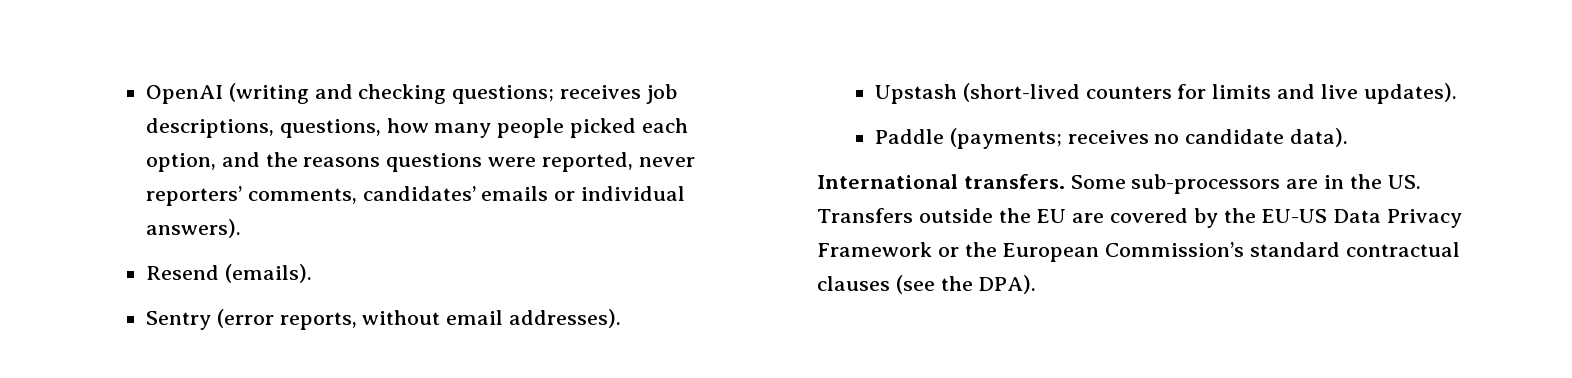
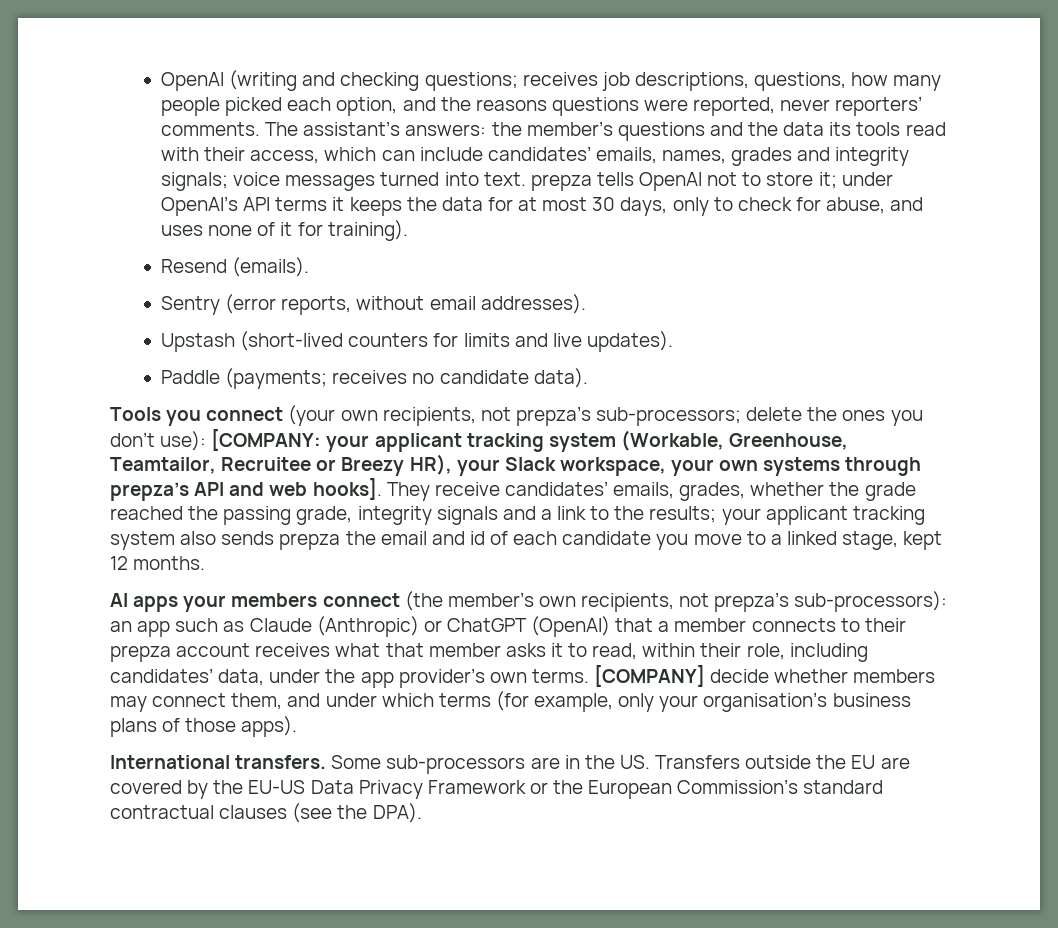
- OpenAI (writing and checking questions; receives job descriptions, questions, how many people picked each option, and the reasons questions were reported, never reporters’ comments, candidates’ emails or individual answers).
+ OpenAI (writing and checking questions; receives job descriptions, questions, how many people picked each option, and the reasons questions were reported, never reporters’ comments. The assistant’s answers: the member’s questions and the data its tools read with their access, which can include candidates’ emails, names, grades and integrity signals; voice messages turned into text. prepza tells OpenAI not to store it; under OpenAI’s API terms it keeps the data for at most 30 days, only to check for abuse, and uses none of it for training).
+ Tools you connect (your own recipients, not prepza’s sub-processors; delete the ones you don’t use): [COMPANY: your applicant tracking system (Workable, Greenhouse, Teamtailor, Recruitee or Breezy HR), your Slack workspace, your own systems through prepza’s API and web hooks]. They receive candidates’ emails, grades, whether the grade reached the passing grade, integrity signals and a link to the results; your applicant tracking system also sends prepza the email and id of each candidate you move to a linked stage, kept 12 months.
+ AI apps your members connect (the member’s own recipients, not prepza’s sub-processors): an app such as Claude (Anthropic) or ChatGPT (OpenAI) that a member connects to their prepza account receives what that member asks it to read, within their role, including candidates’ data, under the app provider’s own terms. [COMPANY] decide whether members may connect them, and under which terms (for example, only your organisation’s business plans of those apps).

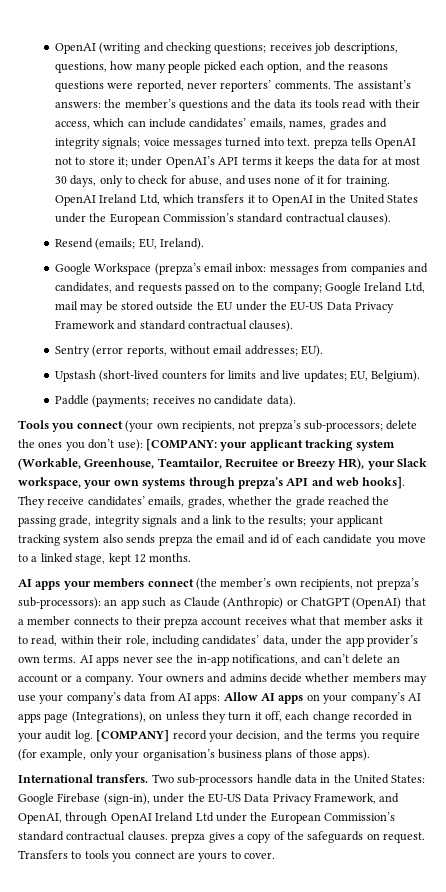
- under OpenAI’s API terms it keeps the data for at most 30 days, only to check for abuse, and uses none of it for training).
- Resend (emails).
+ under OpenAI’s API terms it keeps the data for at most 30 days, only to check for abuse, and uses none of it for training. OpenAI Ireland Ltd, which transfers it to OpenAI in the United States under the European Commission’s standard contractual clauses).
+ Resend (emails; EU, Ireland).
+ Google Workspace (prepza’s email inbox: messages from companies and candidates, and requests passed on to the company; Google Ireland Ltd, mail may be stored outside the EU under the EU-US Data Privacy Framework and standard contractual clauses).
- Sentry (error reports, without email addresses).
+ Sentry (error reports, without email addresses; EU).
- Upstash (short-lived counters for limits and live updates).
+ Upstash (short-lived counters for limits and live updates; EU, Belgium).
- [COMPANY] decide whether members may connect them, and under which terms (for example, only your organisation’s business plans of those apps).
+ AI apps never see the in-app notifications, and can’t delete an account or a company. Your owners and admins decide whether members may use your company’s data from AI apps: Allow AI apps on your company’s AI apps page (Integrations), on unless they turn it off, each change recorded in your audit log. [COMPANY] record your decision, and the terms you require (for example, only your organisation’s business plans of those apps).
- Some sub-processors are in the US. Transfers outside the EU are covered by the EU-US Data Privacy Framework or the European Commission’s standard contractual clauses (see the DPA).
+ Two sub-processors handle data in the United States: Google Firebase (sign-in), under the EU-US Data Privacy Framework, and OpenAI, through OpenAI Ireland Ltd under the European Commission’s standard contractual clauses. prepza gives a copy of the safeguards on request. Transfers to tools you connect are yours to cover.

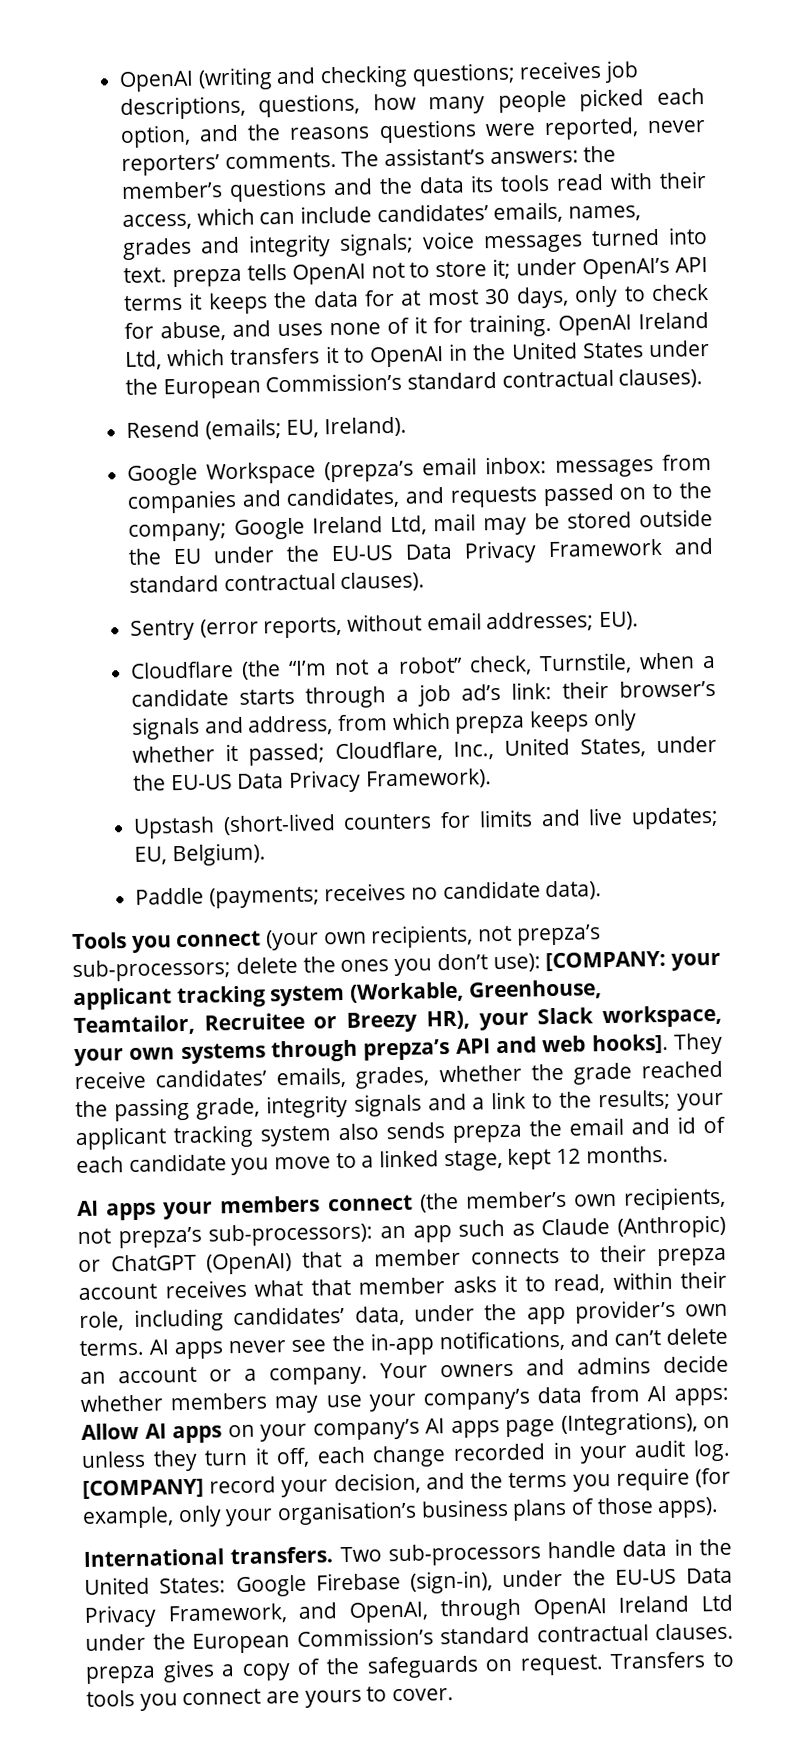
+ Cloudflare (the “I’m not a robot” check, Turnstile, when a candidate starts through a job ad’s link: their browser’s signals and address, from which prepza keeps only whether it passed; Cloudflare, Inc., United States, under the EU-US Data Privacy Framework).

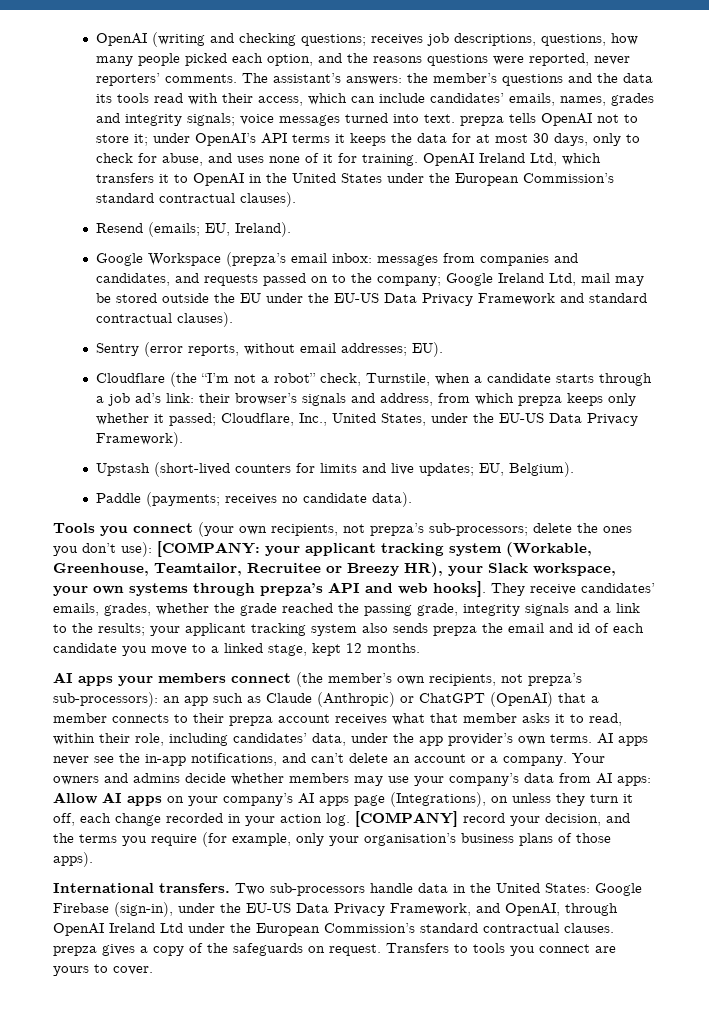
- Your owners and admins decide whether members may use your company’s data from AI apps: Allow AI apps on your company’s AI apps page (Integrations), on unless they turn it off, each change recorded in your audit log.
+ Your owners and admins decide whether members may use your company’s data from AI apps: Allow AI apps on your company’s AI apps page (Integrations), on unless they turn it off, each change recorded in your action log.

